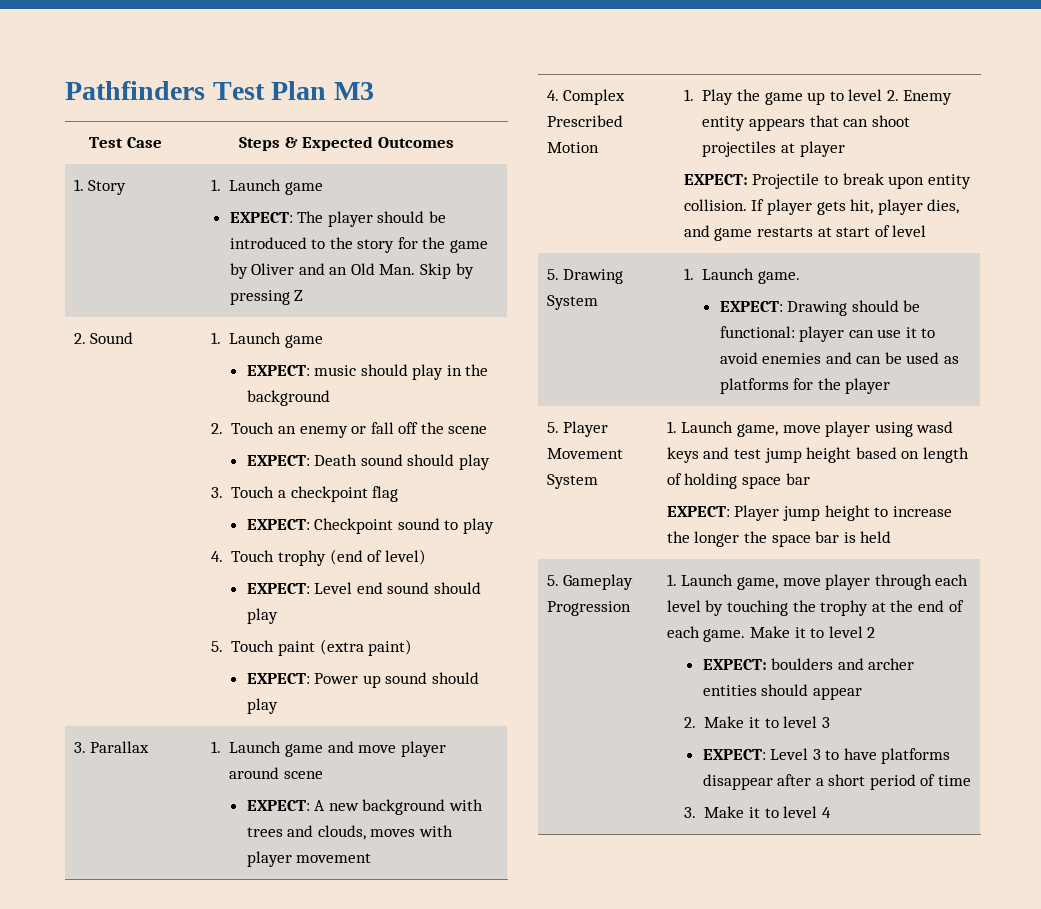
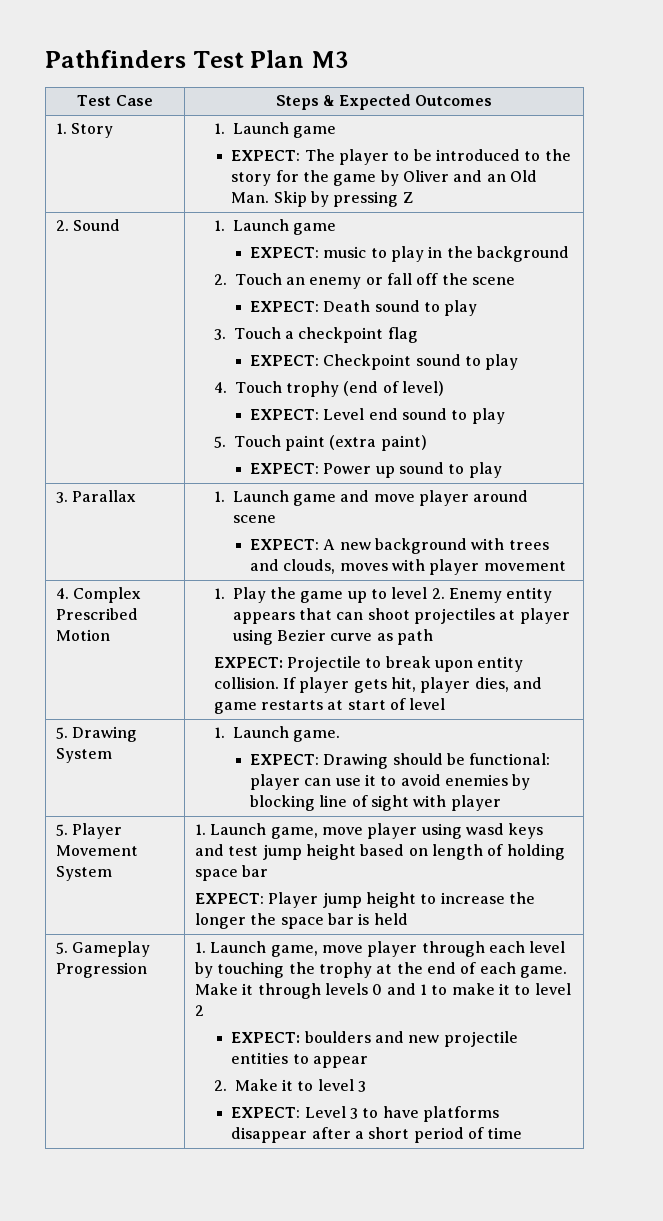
  1. Story | 1. Launch game
- EXPECT: The player should be introduced to the story for the game by Oliver and an Old Man. Skip by pressing Z
+ EXPECT: The player to be introduced to the story for the game by Oliver and an Old Man. Skip by pressing Z
- EXPECT: music should play in the background
+ EXPECT: music to play in the background
- EXPECT: Death sound should play
+ EXPECT: Death sound to play
- EXPECT: Level end sound should play
+ EXPECT: Level end sound to play
- EXPECT: Power up sound should play
+ EXPECT: Power up sound to play
- 1. Play the game up to level 2. Enemy entity appears that can shoot projectiles at player
+ 1. Play the game up to level 2. Enemy entity appears that can shoot projectiles at player using Bezier curve as path
  5. Drawing System | 1. Launch game.
- EXPECT: Drawing should be functional: player can use it to avoid enemies and can be used as platforms for the player
+ EXPECT: Drawing should be functional: player can use it to avoid enemies by blocking line of sight with player
- Make it to level 2
+ Make it through levels 0 and 1 to make it to level 2
- EXPECT: boulders and archer entities should appear
+ EXPECT: boulders and new projectile entities to appear
- 3. Make it to level 4

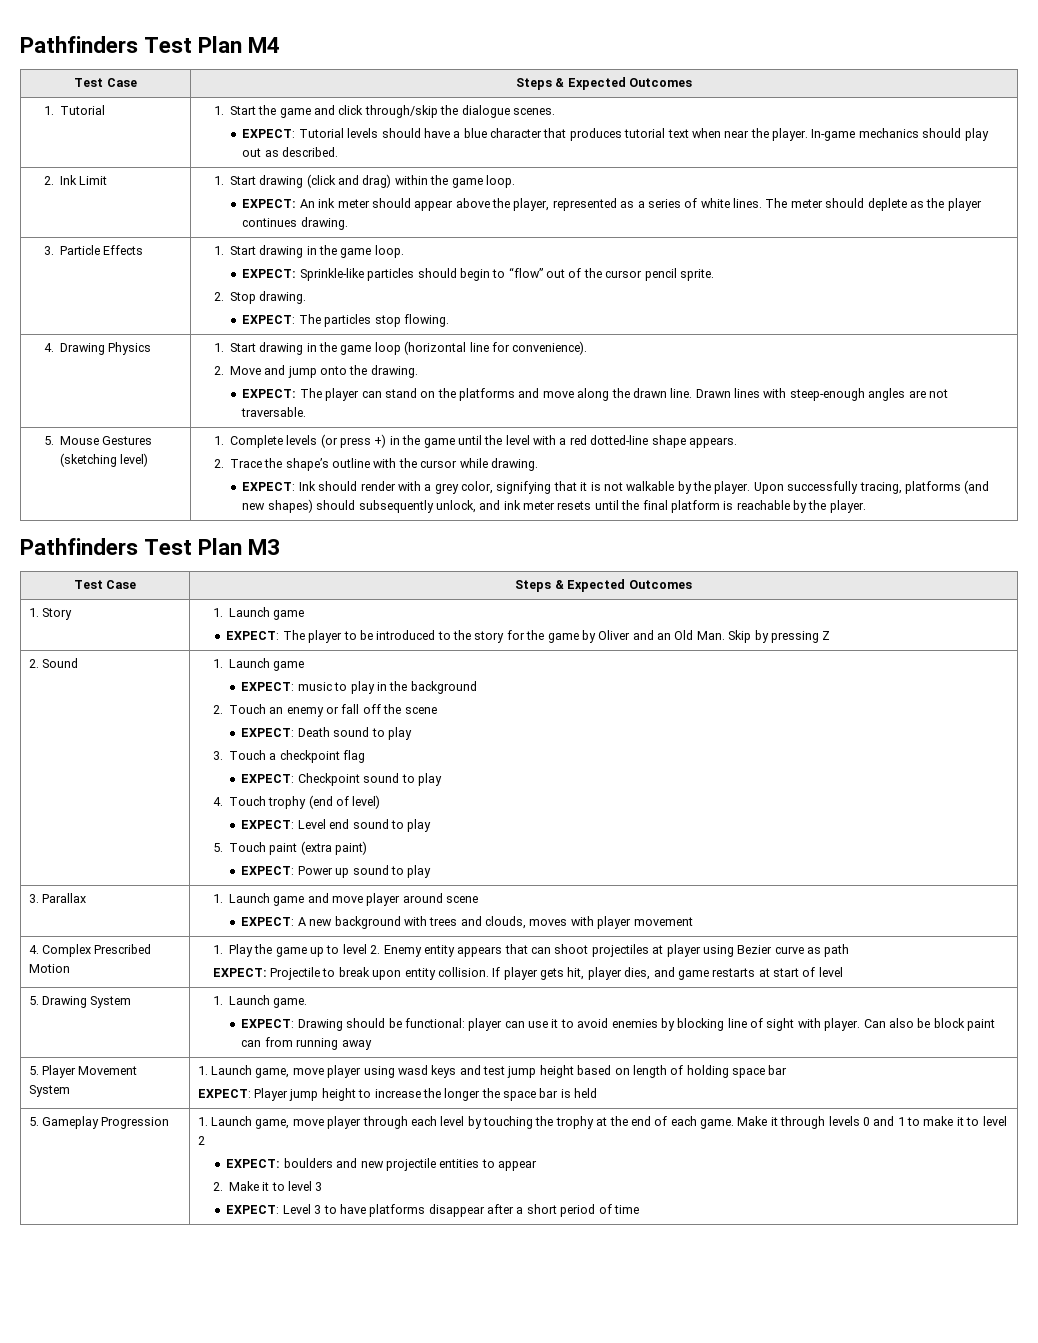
+ Pathfinders Test Plan M4
+ Test Case | Steps & Expected Outcomes
+ 1. Tutorial | 1. Start the game and click through/skip the dialogue scenes.
+ EXPECT: Tutorial levels should have a blue character that produces tutorial text when near the player. In-game mechanics should play out as described.
+ 2. Ink Limit | 1. Start drawing (click and drag) within the game loop.
+ EXPECT: An ink meter should appear above the player, represented as a series of white lines. The meter should deplete as the player continues drawing.
+ 3. Particle Effects | 1. Start drawing in the game loop.
+ EXPECT: Sprinkle-like particles should begin to “flow” out of the cursor pencil sprite.
+ 2. Stop drawing.
+ EXPECT: The particles stop flowing.
+ 4. Drawing Physics | 1. Start drawing in the game loop (horizontal line for convenience).
+ 2. Move and jump onto the drawing.
+ EXPECT: The player can stand on the platforms and move along the drawn line. Drawn lines with steep-enough angles are not traversable.
+ 5. Mouse Gestures (sketching level) | 1. Complete levels (or press +) in the game until the level with a red dotted-line shape appears.
+ 2. Trace the shape’s outline with the cursor while drawing.
+ EXPECT: Ink should render with a grey color, signifying that it is not walkable by the player. Upon successfully tracing, platforms (and new shapes) should subsequently unlock, and ink meter resets until the final platform is reachable by the player.
  5. Drawing System | 1. Launch game.
- EXPECT: Drawing should be functional: player can use it to avoid enemies by blocking line of sight with player
+ EXPECT: Drawing should be functional: player can use it to avoid enemies by blocking line of sight with player. Can also be block paint can from running away

